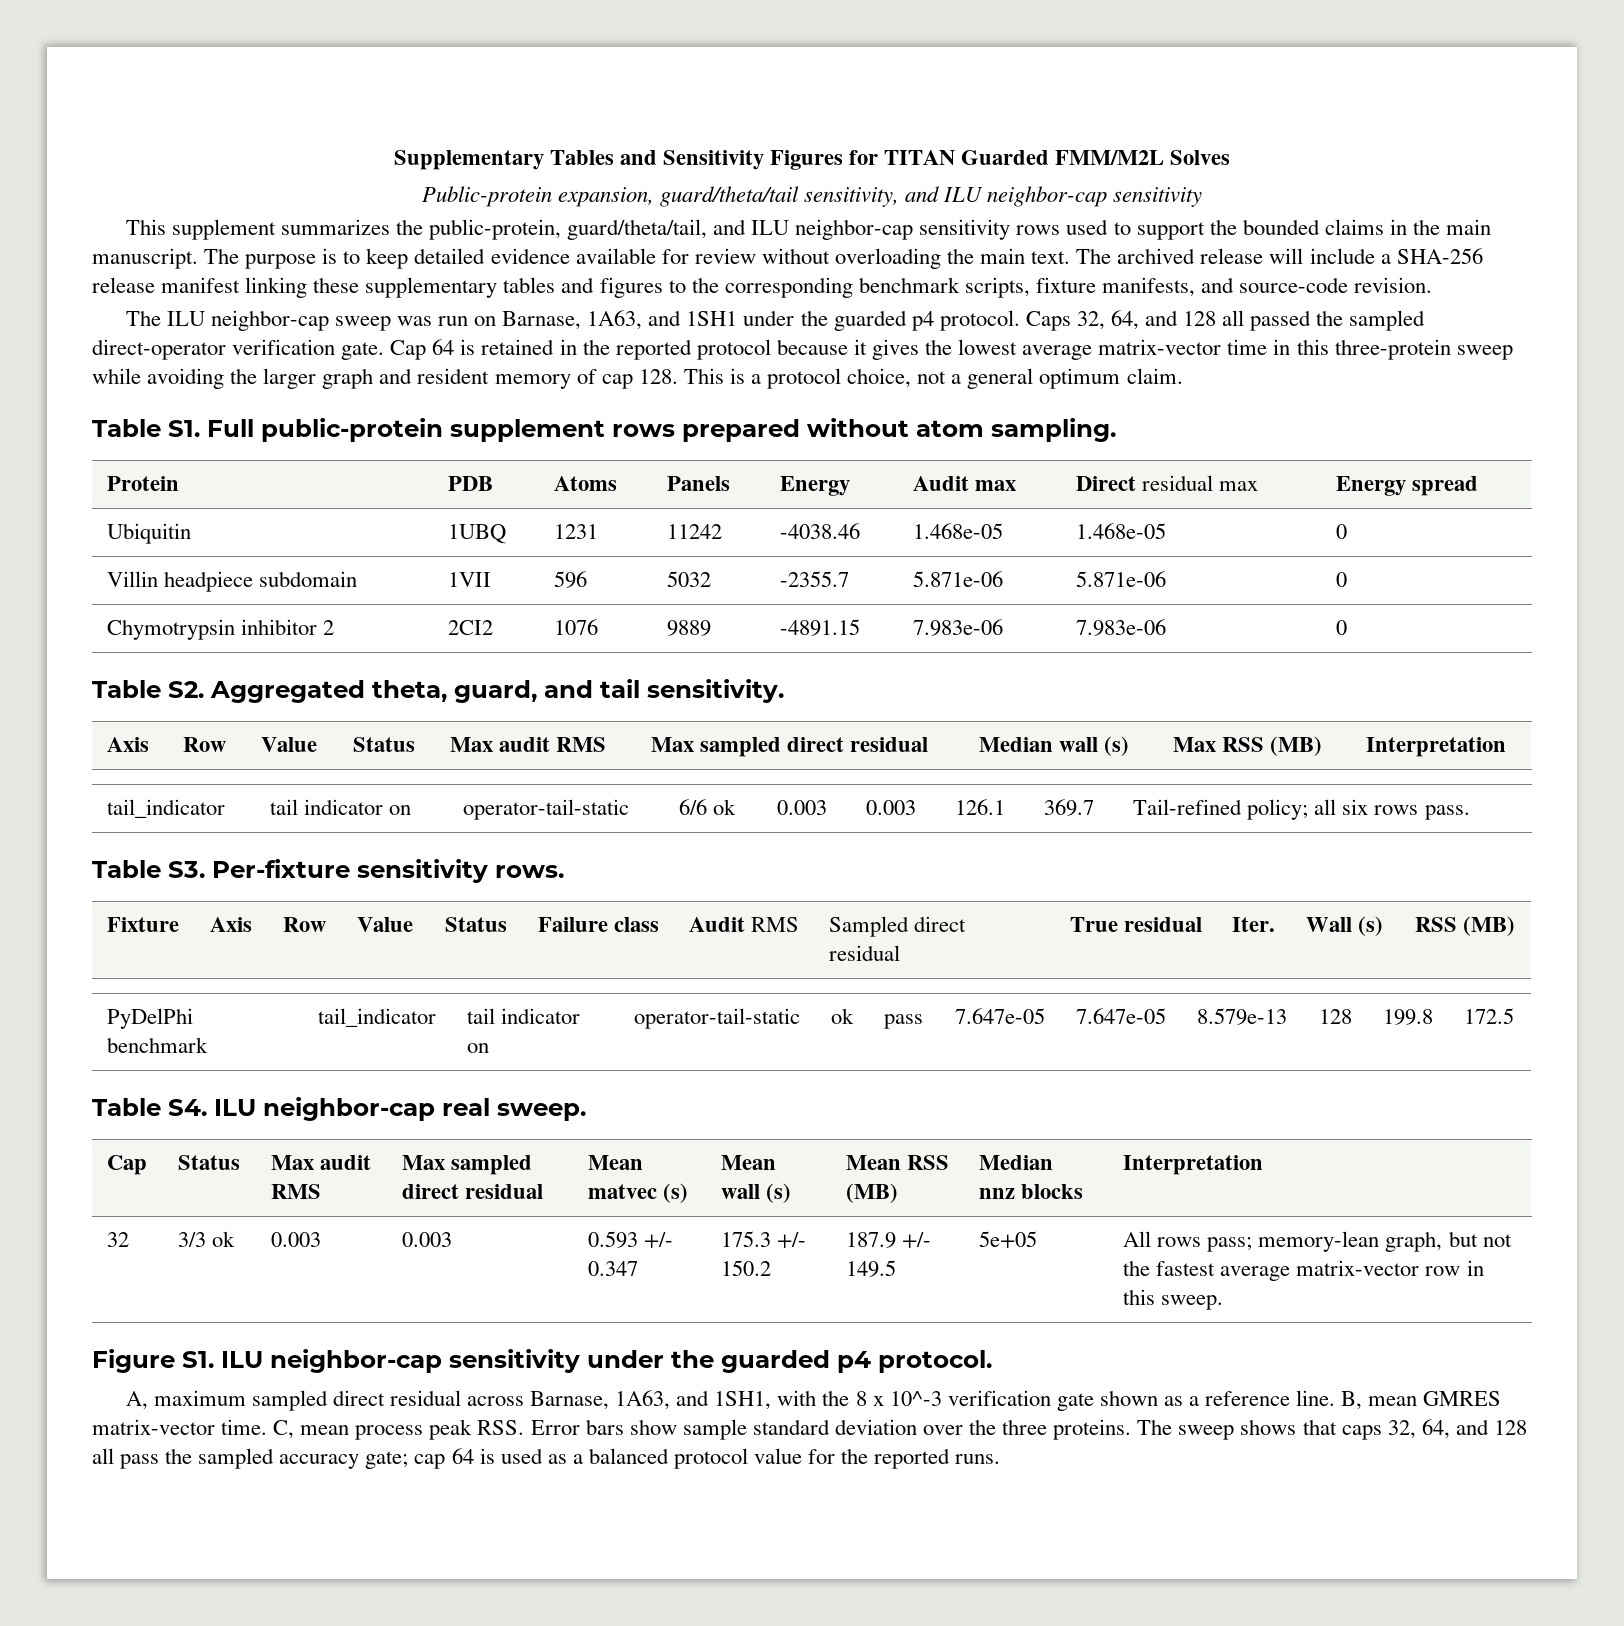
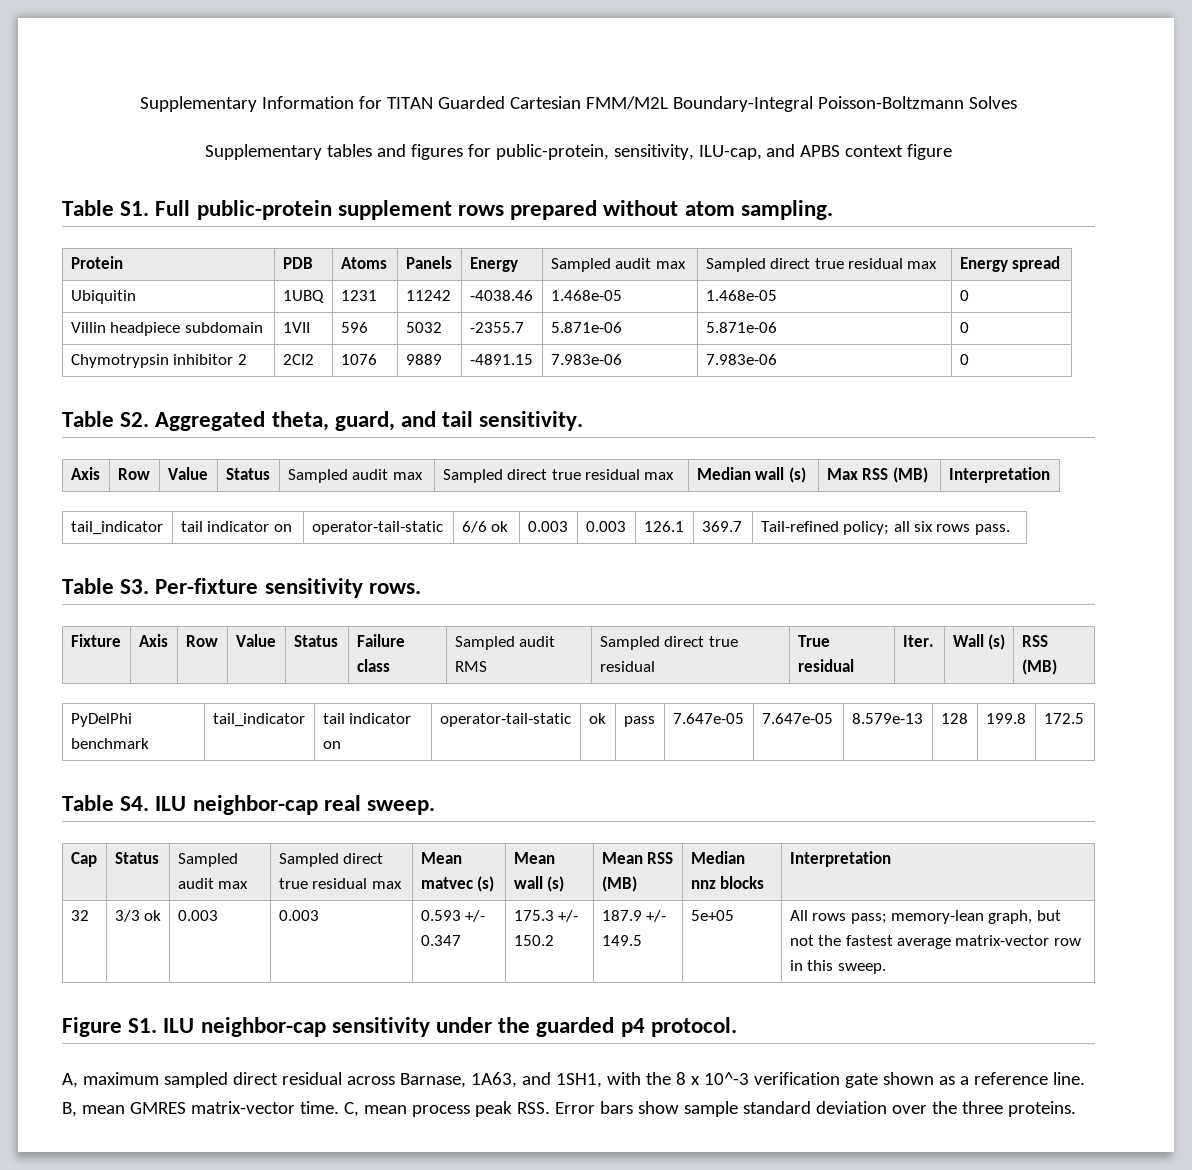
- Supplementary Tables and Sensitivity Figures for TITAN Guarded FMM/M2L Solves
- Public-protein expansion, guard/theta/tail sensitivity, and ILU neighbor-cap sensitivity
- This supplement summarizes the public-protein, guard/theta/tail, and ILU neighbor-cap sensitivity rows used to support the bounded claims in the main manuscript. The purpose is to keep detailed evidence available for review without overloading the main text. The archived release will include a SHA-256 release manifest linking these supplementary tables and figures to the corresponding benchmark scripts, fixture manifests, and source-code revision.
- The ILU neighbor-cap sweep was run on Barnase, 1A63, and 1SH1 under the guarded p4 protocol. Caps 32, 64, and 128 all passed the sampled direct-operator verification gate. Cap 64 is retained in the reported protocol because it gives the lowest average matrix-vector time in this three-protein sweep while avoiding the larger graph and resident memory of cap 128. This is a protocol choice, not a general optimum claim.
+ Supplementary Information for TITAN Guarded Cartesian FMM/M2L Boundary-Integral Poisson-Boltzmann Solves
+ Supplementary tables and figures for public-protein, sensitivity, ILU-cap, and APBS context figure
- Protein | PDB | Atoms | Panels | Energy | Audit max | Direct residual max | Energy spread
+ Protein | PDB | Atoms | Panels | Energy | Sampled audit max | Sampled direct true residual max | Energy spread
- Axis | Row | Value | Status | Max audit RMS | Max sampled direct residual | Median wall (s) | Max RSS (MB) | Interpretation
+ Axis | Row | Value | Status | Sampled audit max | Sampled direct true residual max | Median wall (s) | Max RSS (MB) | Interpretation
- Fixture | Axis | Row | Value | Status | Failure class | Audit RMS | Sampled direct residual | True residual | Iter. | Wall (s) | RSS (MB)
+ Fixture | Axis | Row | Value | Status | Failure class | Sampled audit RMS | Sampled direct true residual | True residual | Iter. | Wall (s) | RSS (MB)
- Cap | Status | Max audit RMS | Max sampled direct residual | Mean matvec (s) | Mean wall (s) | Mean RSS (MB) | Median nnz blocks | Interpretation
+ Cap | Status | Sampled audit max | Sampled direct true residual max | Mean matvec (s) | Mean wall (s) | Mean RSS (MB) | Median nnz blocks | Interpretation
- The sweep shows that caps 32, 64, and 128 all pass the sampled accuracy gate; cap 64 is used as a balanced protocol value for the reported runs.

